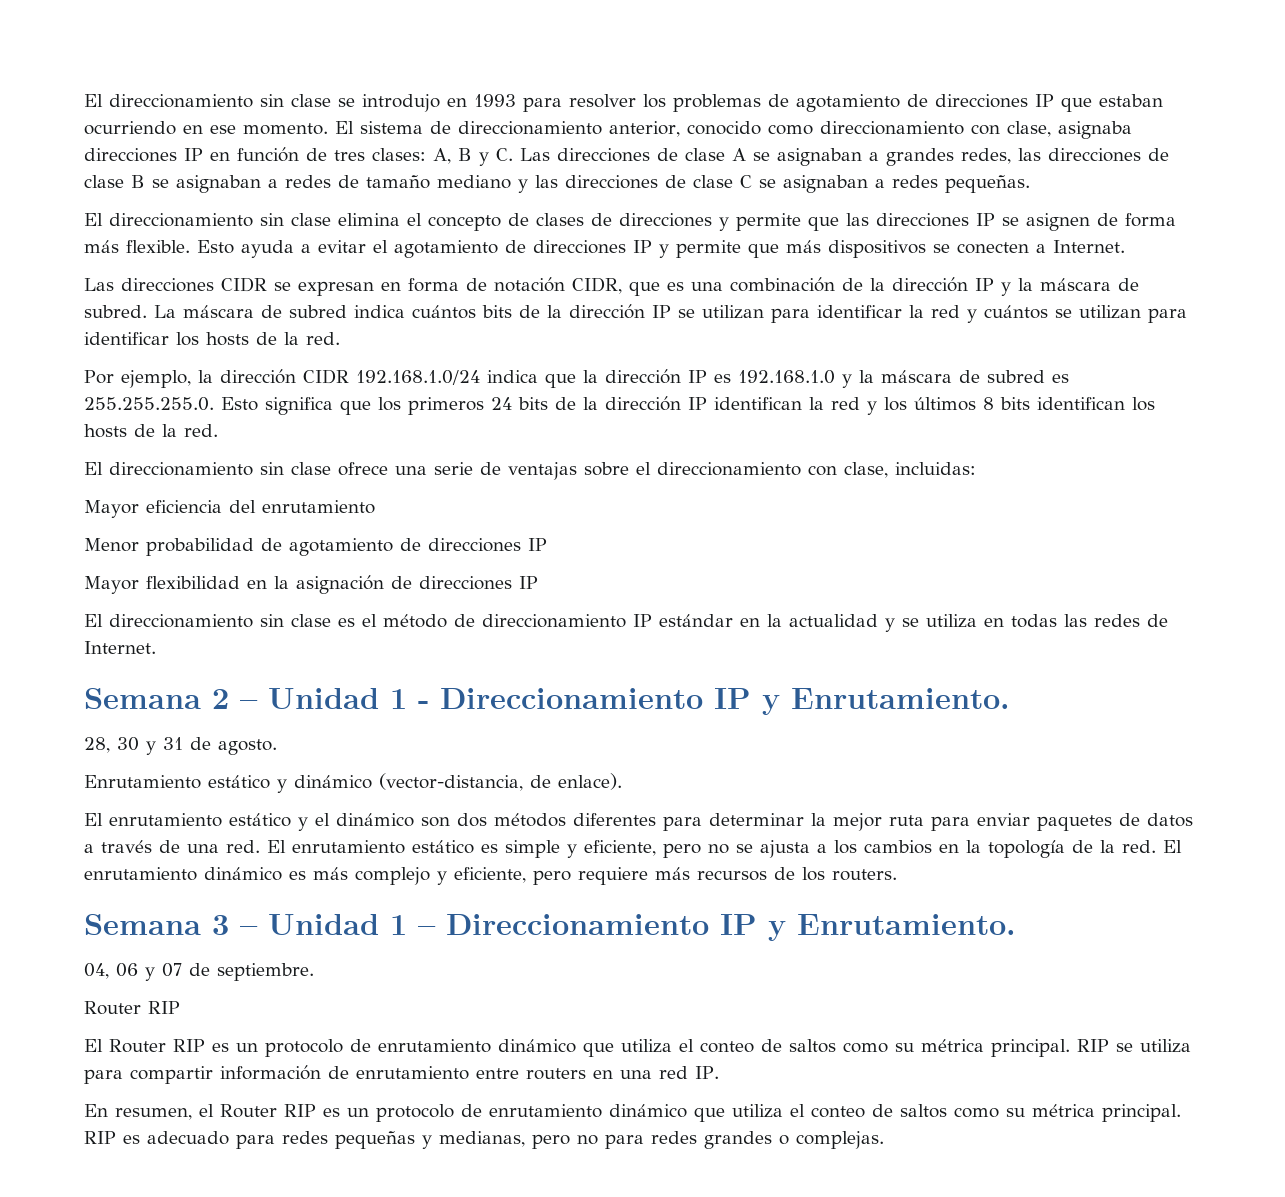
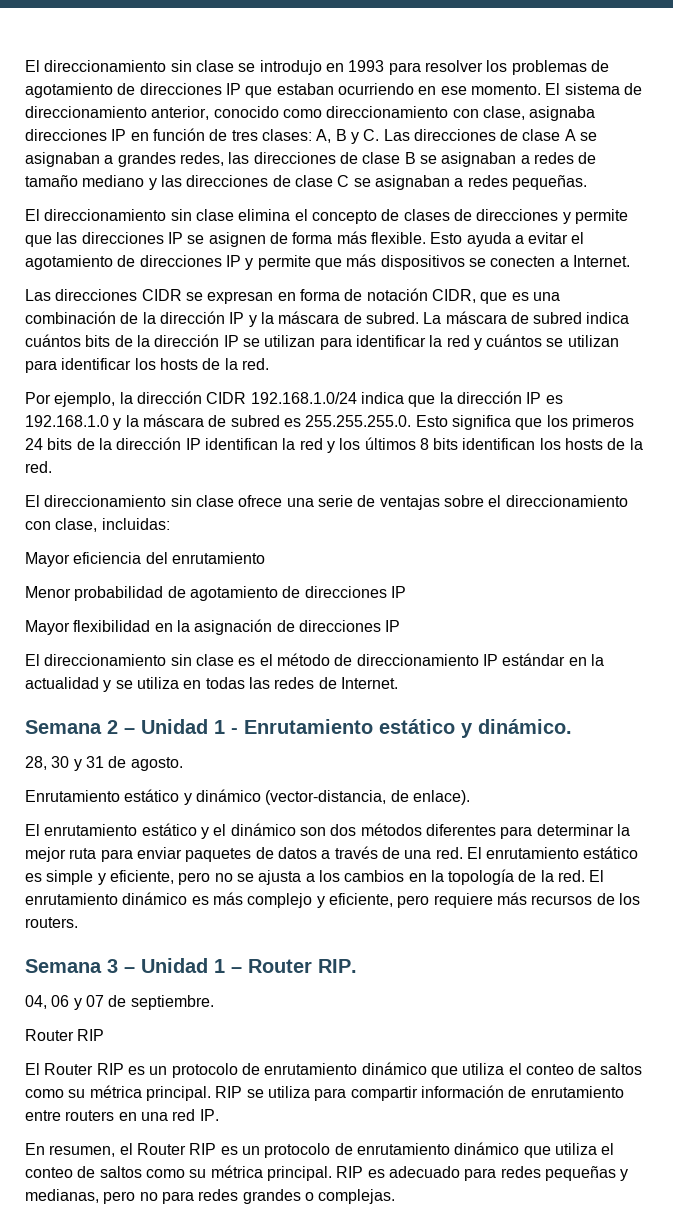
- Semana 2 – Unidad 1 - Direccionamiento IP y Enrutamiento.
+ Semana 2 – Unidad 1 - Enrutamiento estático y dinámico.
- Semana 3 – Unidad 1 – Direccionamiento IP y Enrutamiento.
+ Semana 3 – Unidad 1 – Router RIP.

